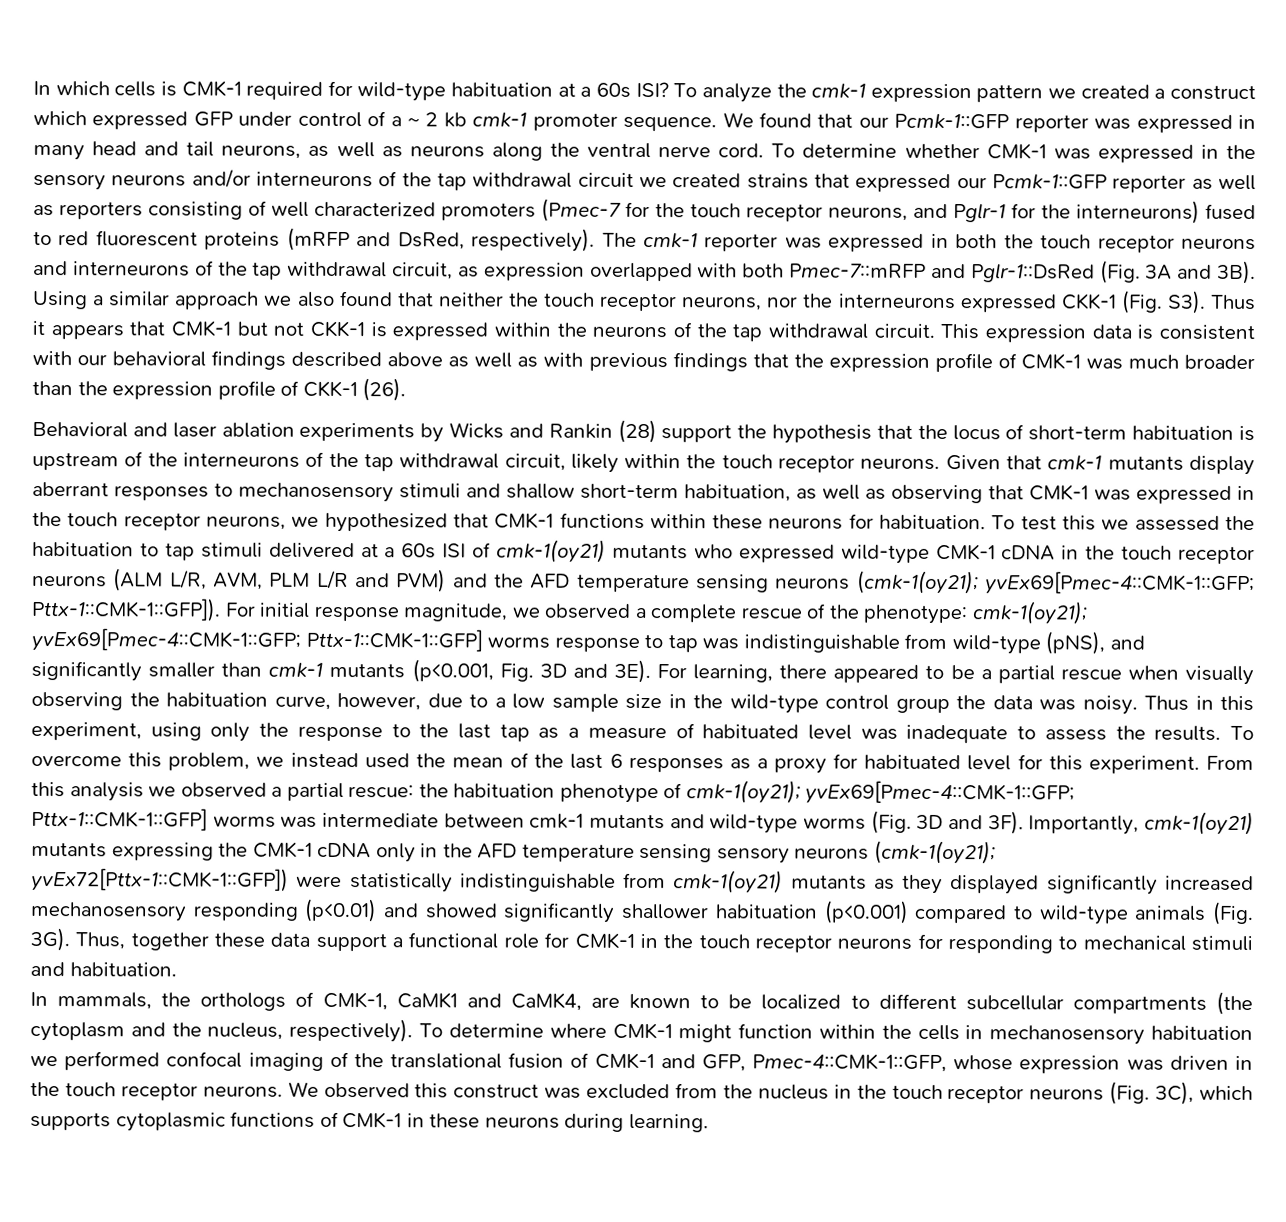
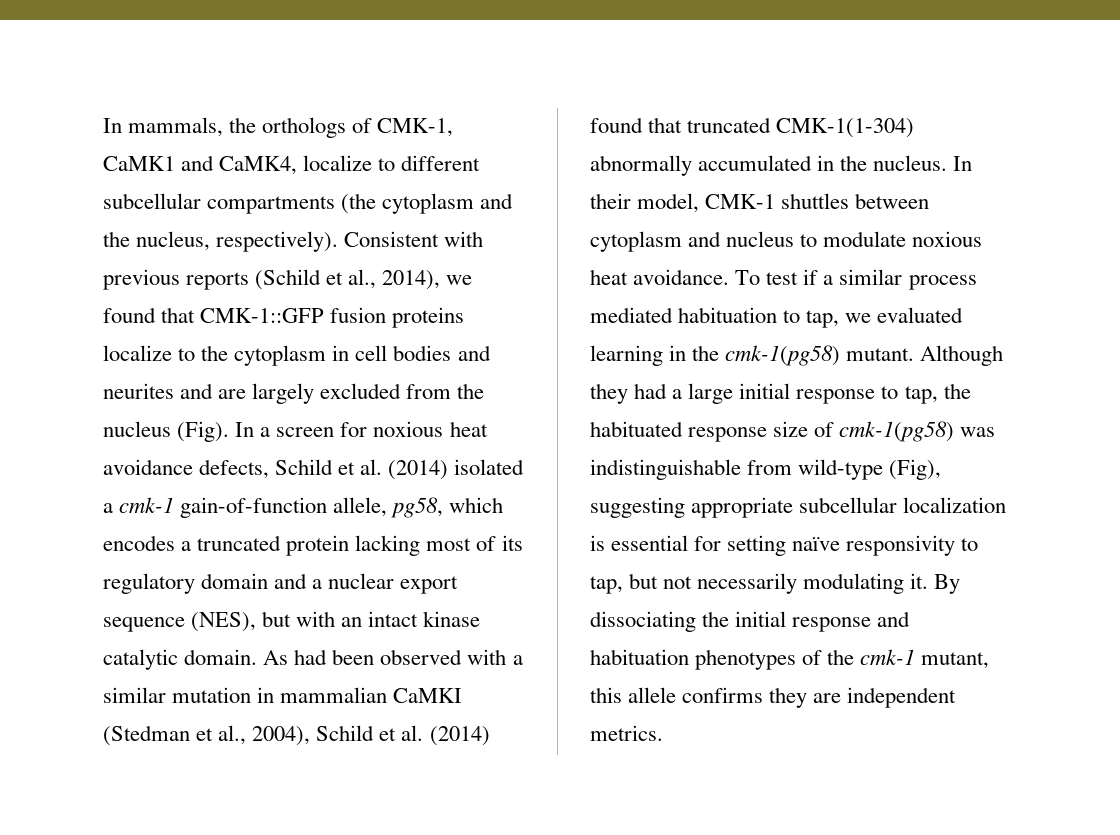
- In which cells is CMK-1 required for wild-type habituation at a 60s ISI? To analyze the cmk-1 expression pattern we created a construct which expressed GFP under control of a ~ 2 kb cmk-1 promoter sequence. We found that our Pcmk-1::GFP reporter was expressed in many head and tail neurons, as well as neurons along the ventral nerve cord. To determine whether CMK-1 was expressed in the sensory neurons and/or interneurons of the tap withdrawal circuit we created strains that expressed our Pcmk-1::GFP reporter as well as reporters consisting of well characterized promoters (Pmec-7 for the touch receptor neurons, and Pglr-1 for the interneurons) fused to red fluorescent proteins (mRFP and DsRed, respectively). The cmk-1 reporter was expressed in both the touch receptor neurons and interneurons of the tap withdrawal circuit, as expression overlapped with both Pmec-7::mRFP and Pglr-1::DsRed (Fig. 3A and 3B). Using a similar approach we also found that neither the touch receptor neurons, nor the interneurons expressed CKK-1 (Fig. S3). Thus it appears that CMK-1 but not CKK-1 is expressed within the neurons of the tap withdrawal circuit. This expression data is consistent with our behavioral findings described above as well as with previous findings that the expression profile of CMK-1 was much broader than the expression profile of CKK-1 (26).
- Behavioral and laser ablation experiments by Wicks and Rankin (28) support the hypothesis that the locus of short-term habituation is upstream of the interneurons of the tap withdrawal circuit, likely within the touch receptor neurons. Given that cmk-1 mutants display aberrant responses to mechanosensory stimuli and shallow short-term habituation, as well as observing that CMK-1 was expressed in the touch receptor neurons, we hypothesized that CMK-1 functions within these neurons for habituation. To test this we assessed the habituation to tap stimuli delivered at a 60s ISI of cmk-1(oy21) mutants who expressed wild-type CMK-1 cDNA in the touch receptor neurons (ALM L/R, AVM, PLM L/R and PVM) and the AFD temperature sensing neurons (cmk-1(oy21); yvEx69[Pmec-4::CMK-1::GFP; Pttx-1::CMK-1::GFP]). For initial response magnitude, we observed a complete rescue of the phenotype: cmk-1(oy21); yvEx69[Pmec-4::CMK-1::GFP; Pttx-1::CMK-1::GFP] worms response to tap was indistinguishable from wild-type (pNS), and significantly smaller than cmk-1 mutants (p<0.001, Fig. 3D and 3E). For learning, there appeared to be a partial rescue when visually observing the habituation curve, however, due to a low sample size in the wild-type control group the data was noisy. Thus in this experiment, using only the response to the last tap as a measure of habituated level was inadequate to assess the results. To overcome this problem, we instead used the mean of the last 6 responses as a proxy for habituated level for this experiment. From this analysis we observed a partial rescue: the habituation phenotype of cmk-1(oy21); yvEx69[Pmec-4::CMK-1::GFP; Pttx-1::CMK-1::GFP] worms was intermediate between cmk-1 mutants and wild-type worms (Fig. 3D and 3F). Importantly, cmk-1(oy21) mutants expressing the CMK-1 cDNA only in the AFD temperature sensing sensory neurons (cmk-1(oy21); yvEx72[Pttx-1::CMK-1::GFP]) were statistically indistinguishable from cmk-1(oy21) mutants as they displayed significantly increased mechanosensory responding (p<0.01) and showed significantly shallower habituation (p<0.001) compared to wild-type animals (Fig. 3G). Thus, together these data support a functional role for CMK-1 in the touch receptor neurons for responding to mechanical stimuli and habituation.
- In mammals, the orthologs of CMK-1, CaMK1 and CaMK4, are known to be localized to different subcellular compartments (the cytoplasm and the nucleus, respectively).
+ In mammals, the orthologs of CMK-1, CaMK1 and CaMK4, localize to different subcellular compartments (the cytoplasm and the nucleus, respectively).
- To determine where CMK-1 might function within the cells in mechanosensory habituation we performed confocal imaging of the translational fusion of CMK-1 and GFP, Pmec-4::CMK-1::GFP, whose expression was driven in the touch receptor neurons. We observed this construct was excluded from the nucleus in the touch receptor neurons (Fig. 3C), which supports cytoplasmic functions of CMK-1 in these neurons during learning.
+ Consistent with previous reports (Schild et al., 2014), we found that CMK-1::GFP fusion proteins localize to the cytoplasm in cell bodies and neurites and are largely excluded from the nucleus (Fig). In a screen for noxious heat avoidance defects, Schild et al. (2014) isolated a cmk-1 gain-of-function allele, pg58, which encodes a truncated protein lacking most of its regulatory domain and a nuclear export sequence (NES), but with an intact kinase catalytic domain. As had been observed with a similar mutation in mammalian CaMKI (Stedman et al., 2004), Schild et al. (2014) found that truncated CMK-1(1-304) abnormally accumulated in the nucleus. In their model, CMK-1 shuttles between cytoplasm and nucleus to modulate noxious heat avoidance. To test if a similar process mediated habituation to tap, we evaluated learning in the cmk-1(pg58) mutant. Although they had a large initial response to tap, the habituated response size of cmk-1(pg58) was indistinguishable from wild-type (Fig), suggesting appropriate subcellular localization is essential for setting naïve responsivity to tap, but not necessarily modulating it. By dissociating the initial response and habituation phenotypes of the cmk-1 mutant, this allele confirms they are independent metrics.

